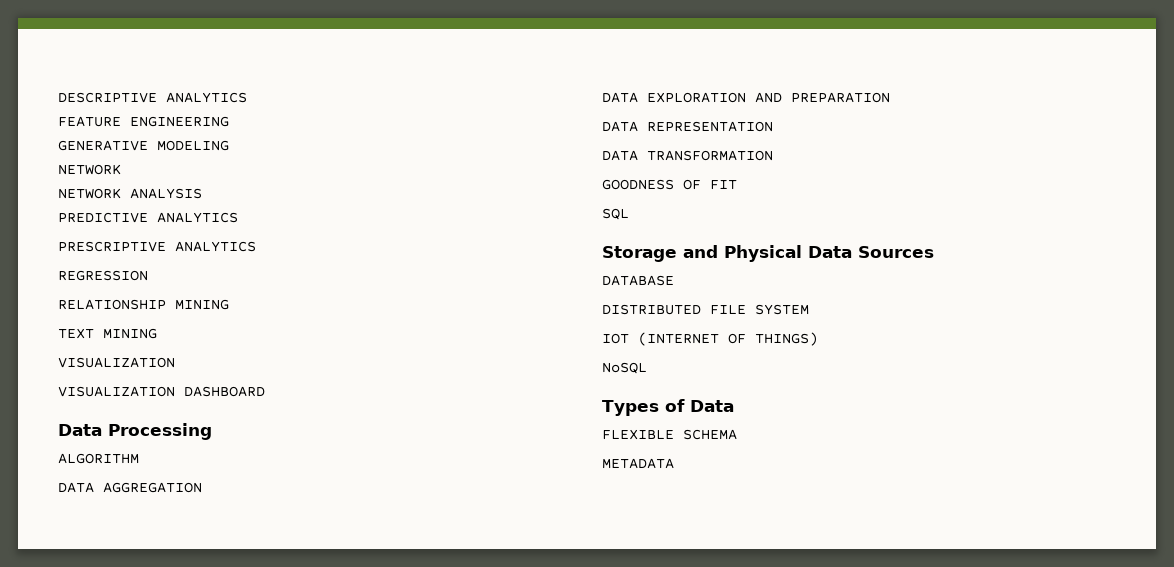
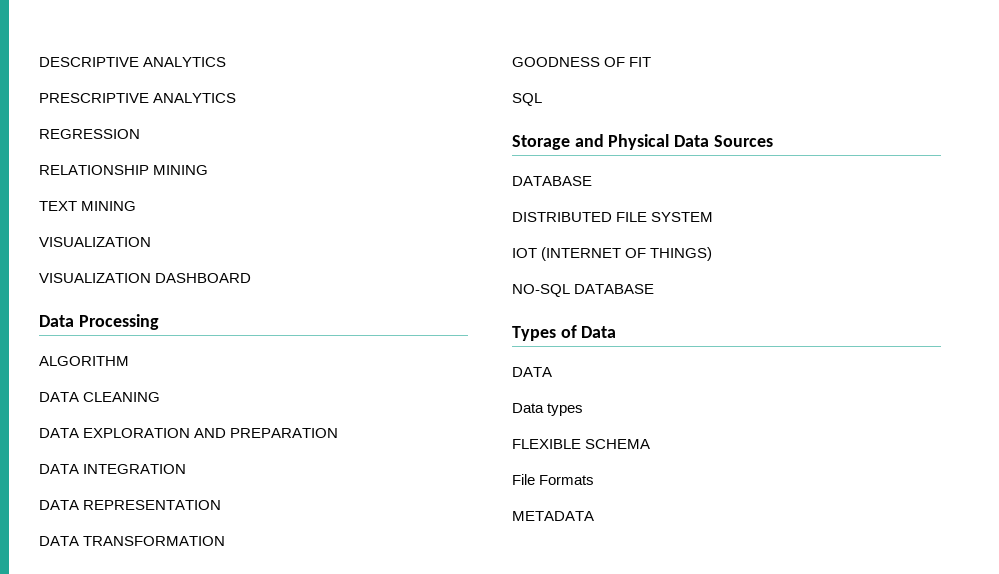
- FEATURE ENGINEERING
- GENERATIVE MODELING
- NETWORK
- NETWORK ANALYSIS
- PREDICTIVE ANALYTICS
- DATA AGGREGATION
+ DATA CLEANING
+ DATA INTEGRATION
- NoSQL
+ NO-SQL DATABASE
  Types of Data
+ DATA
+ Data types
+ File Formats

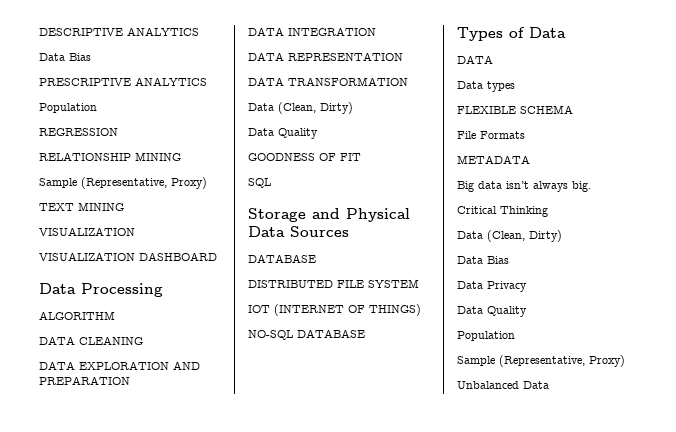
  DESCRIPTIVE ANALYTICS
+ Data Bias
  PRESCRIPTIVE ANALYTICS
+ Population
  RELATIONSHIP MINING
+ Sample (Representative, Proxy)
  DATA TRANSFORMATION
+ Data (Clean, Dirty)
+ Data Quality
+ Big data isn’t always big.
+ Critical Thinking
+ Data (Clean, Dirty)
+ Data Bias
+ Data Privacy
+ Data Quality
+ Population
+ Sample (Representative, Proxy)
+ Unbalanced Data

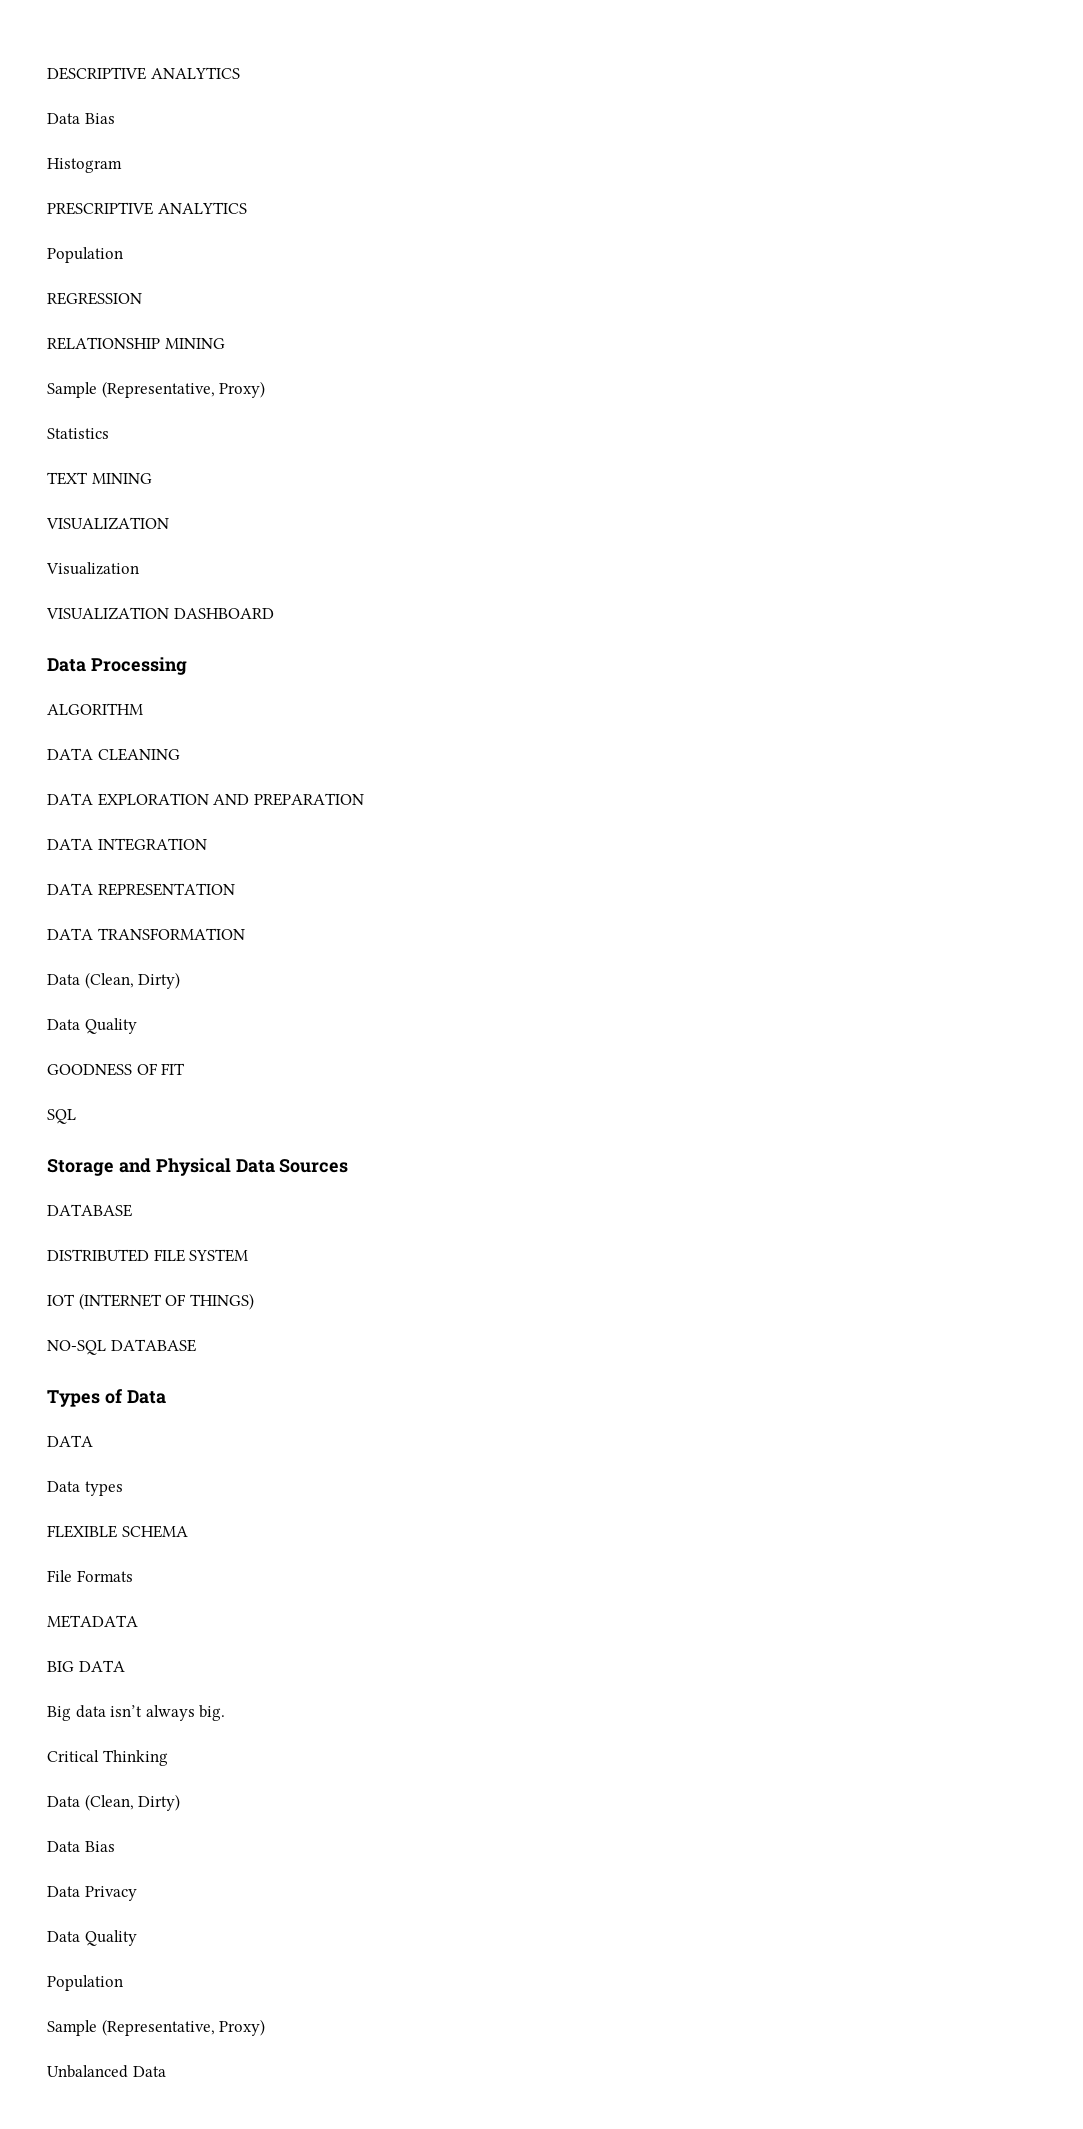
+ Histogram
+ Statistics
+ Visualization
+ BIG DATA

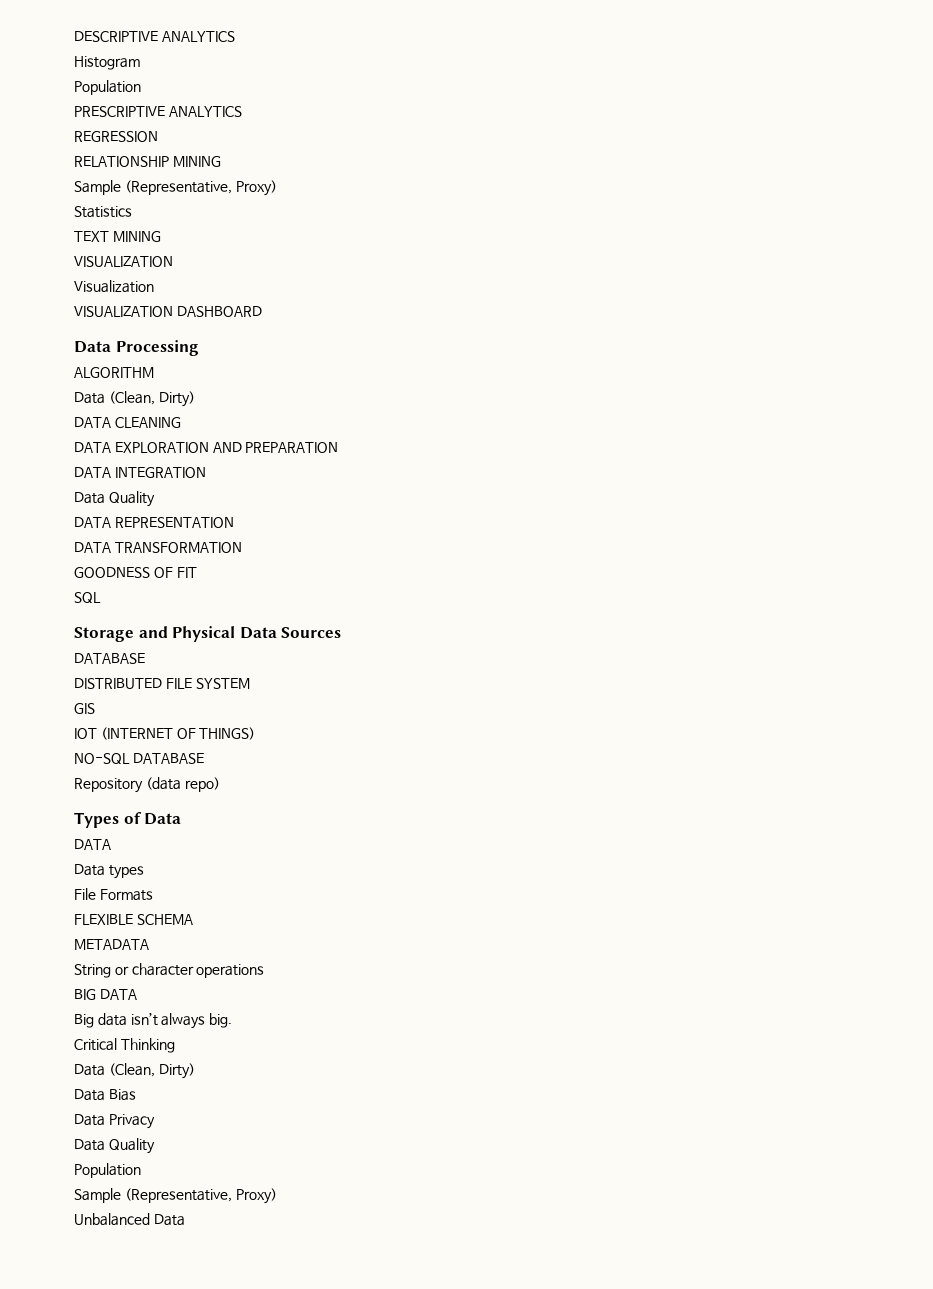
  DESCRIPTIVE ANALYTICS
- Data Bias
  Histogram
+ Population
  PRESCRIPTIVE ANALYTICS
- Population
  ALGORITHM
+ Data (Clean, Dirty)
  DATA INTEGRATION
+ Data Quality
  DATA TRANSFORMATION
- Data (Clean, Dirty)
- Data Quality
+ GIS
+ Repository (data repo)
+ File Formats
- File Formats
  METADATA
+ String or character operations

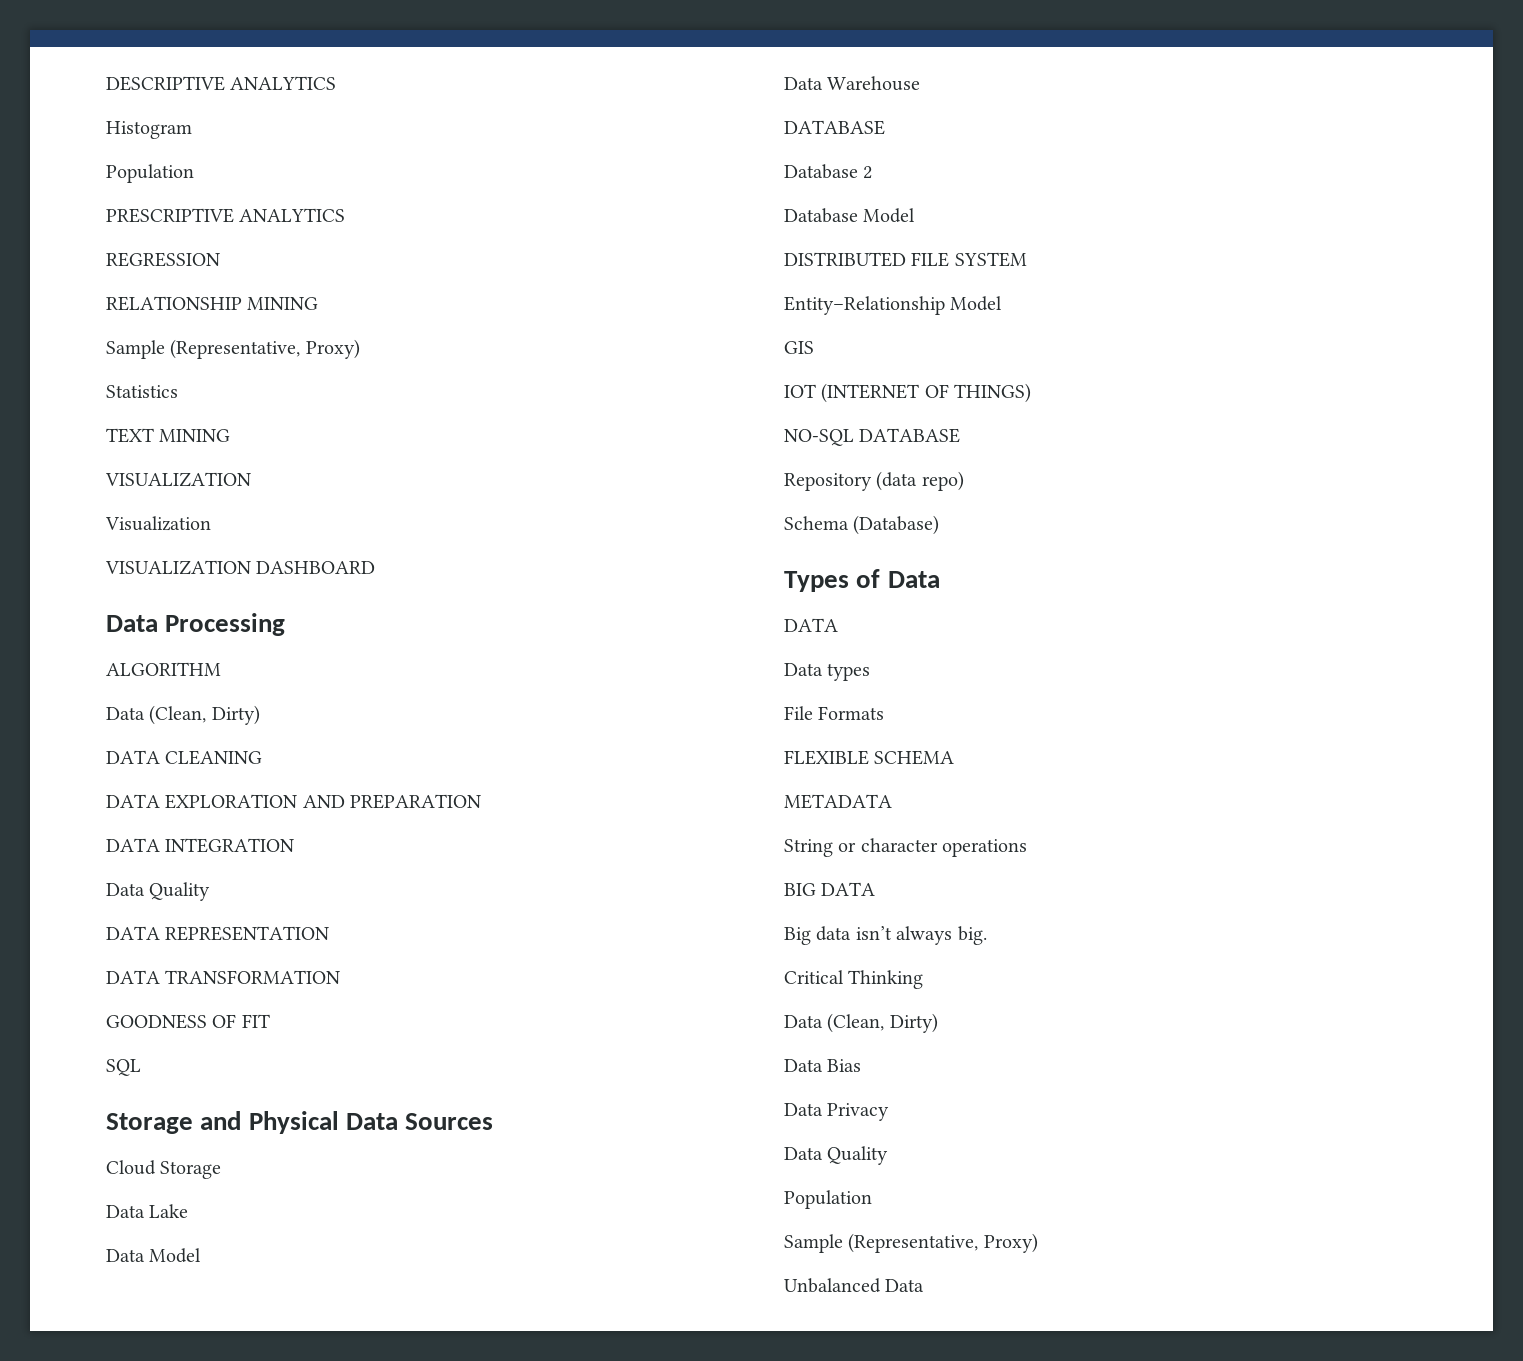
  Storage and Physical Data Sources
+ Cloud Storage
+ Data Lake
+ Data Model
+ Data Warehouse
  DATABASE
+ Database 2
+ Database Model
+ Entity–Relationship Model
+ Schema (Database)

